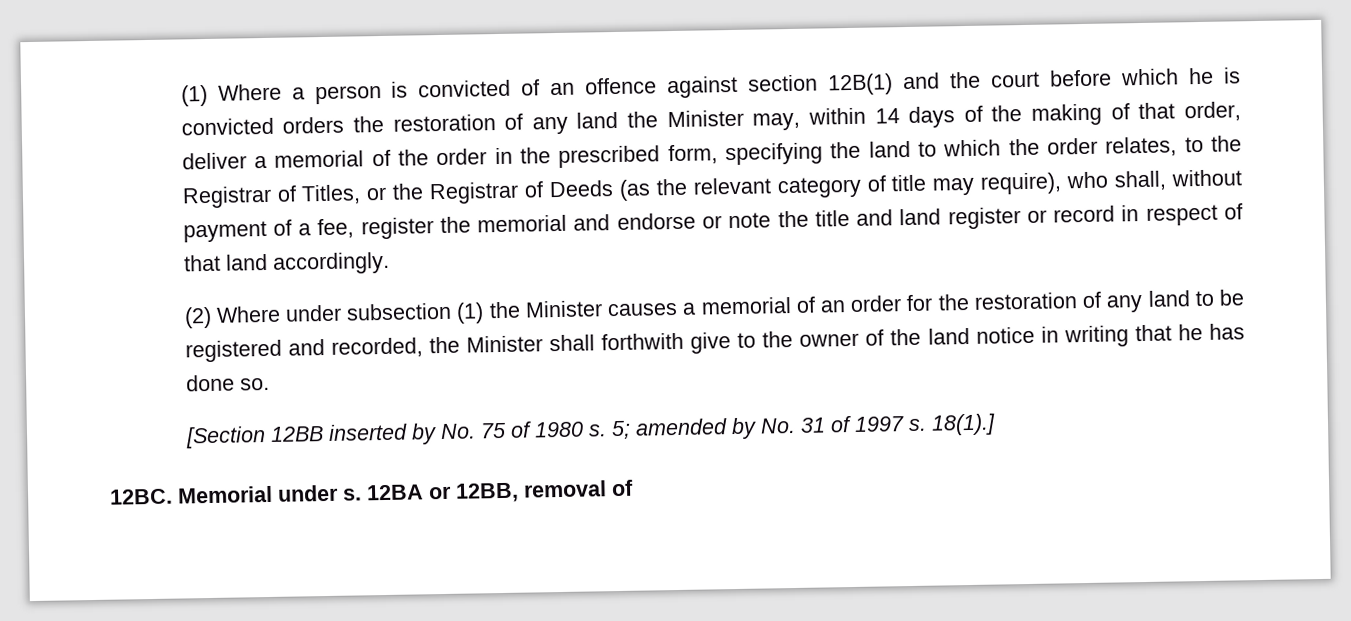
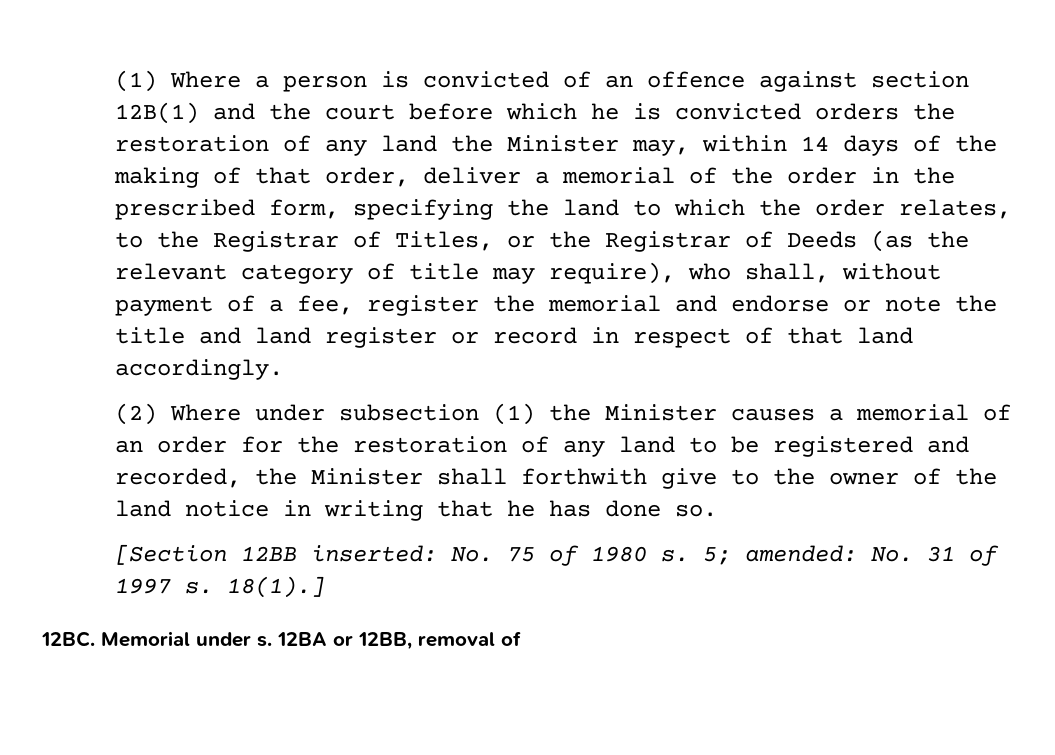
- [Section 12BB inserted by No. 75 of 1980 s.
+ [Section 12BB inserted: No. 75 of 1980 s.
- 5; amended by No. 31 of 1997 s.
+ 5; amended: No. 31 of 1997 s.

